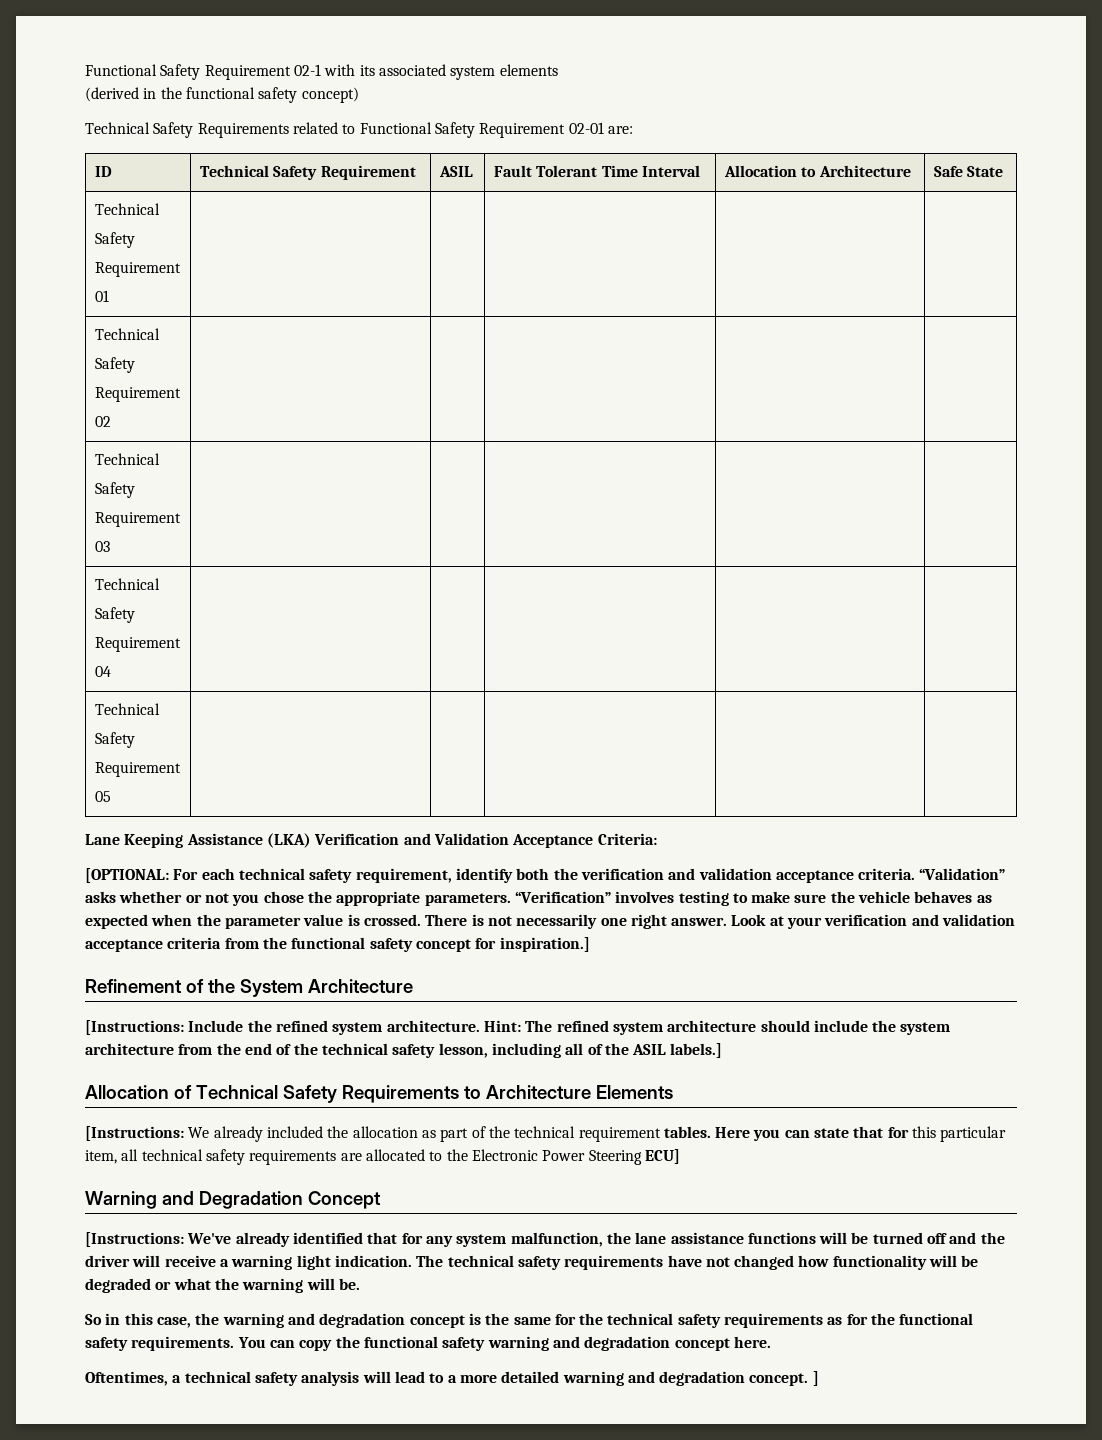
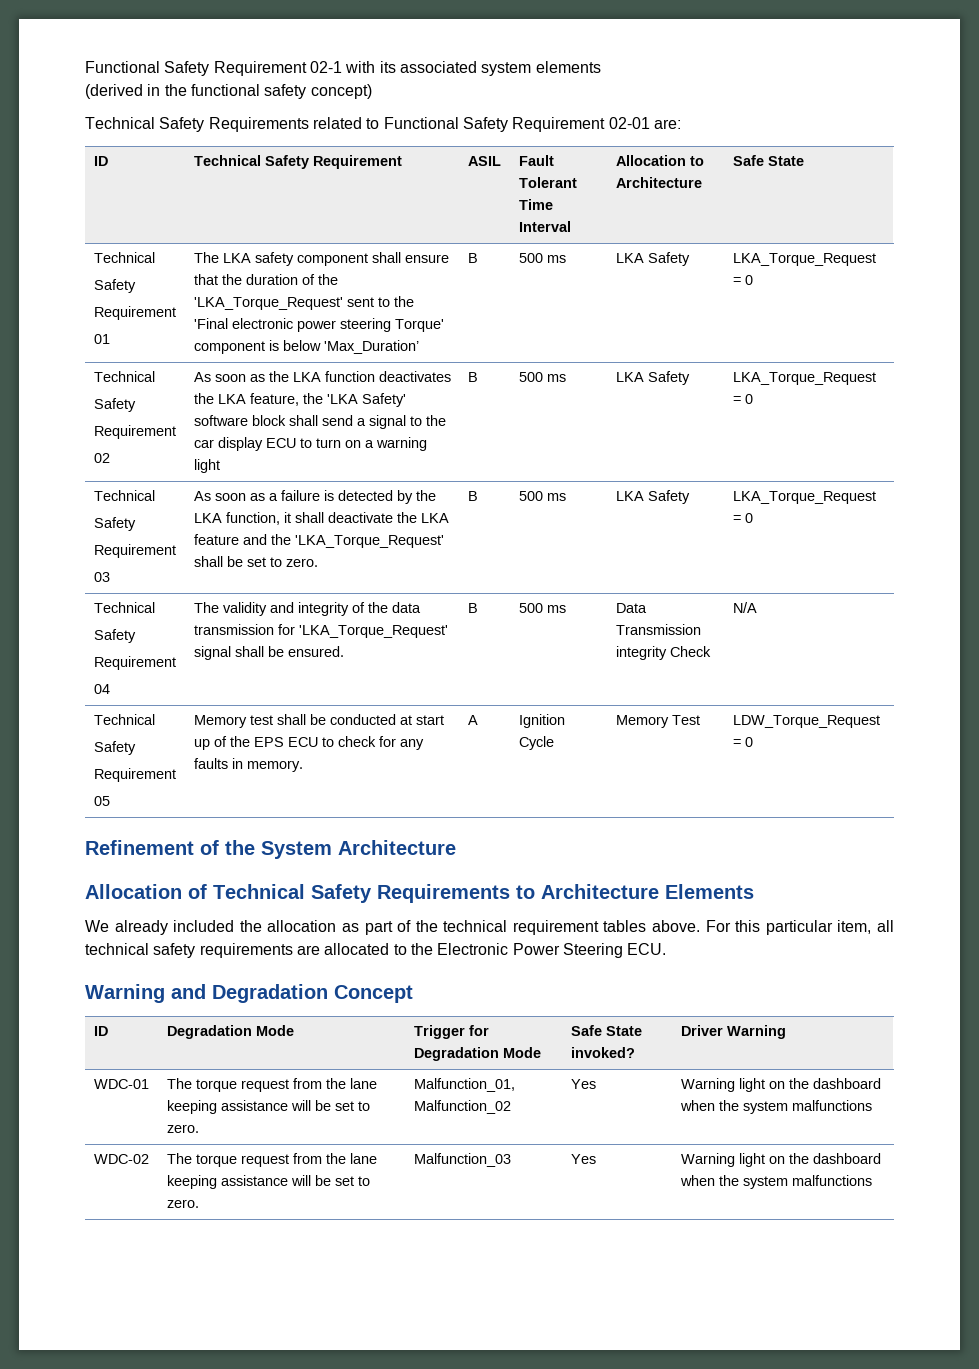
  ID | Technical Safety Requirement | ASIL | Fault Tolerant Time Interval | Allocation to Architecture | Safe State
  Technical
  Safety
  Requirement
- 01 | | | | |
+ 01 | The LKA safety component shall ensure that the duration of the 'LKA_Torque_Request' sent to the 'Final electronic power steering Torque' component is below 'Max_Duration’ | B | 500 ms | LKA Safety | LKA_Torque_Request = 0
  Technical
  Safety
  Requirement
- 02 | | | | |
+ 02 | As soon as the LKA function deactivates the LKA feature, the 'LKA Safety' software block shall send a signal to the car display ECU to turn on a warning light | B | 500 ms | LKA Safety | LKA_Torque_Request = 0
  Technical
  Safety
  Requirement
- 03 | | | | |
+ 03 | As soon as a failure is detected by the LKA function, it shall deactivate the LKA feature and the 'LKA_Torque_Request' shall be set to zero. | B | 500 ms | LKA Safety | LKA_Torque_Request = 0
  Technical
  Safety
  Requirement
- 04 | | | | |
+ 04 | The validity and integrity of the data transmission for 'LKA_Torque_Request' signal shall be ensured. | B | 500 ms | Data Transmission integrity Check | N/A
  Technical
  Safety
  Requirement
- 05 | | | | |
- Lane Keeping Assistance (LKA) Verification and Validation Acceptance Criteria:
- [OPTIONAL: For each technical safety requirement, identify both the verification and validation acceptance criteria. “Validation” asks whether or not you chose the appropriate parameters. “Verification” involves testing to make sure the vehicle behaves as expected when the parameter value is crossed. There is not necessarily one right answer. Look at your verification and validation acceptance criteria from the functional safety concept for inspiration.]
+ 05 | Memory test shall be conducted at start up of the EPS ECU to check for any faults in memory. | A | Ignition Cycle | Memory Test | LDW_Torque_Request = 0
- [Instructions: Include the refined system architecture. Hint: The refined system architecture should include the system architecture from the end of the technical safety lesson, including all of the ASIL labels.]
- [Instructions: We already included the allocation as part of the technical requirement tables. Here you can state that for this particular item, all technical safety requirements are allocated to the Electronic Power Steering ECU]
+ We already included the allocation as part of the technical requirement tables above. For this particular item, all technical safety requirements are allocated to the Electronic Power Steering ECU.
- [Instructions: We've already identified that for any system malfunction, the lane assistance functions will be turned off and the driver will receive a warning light indication. The technical safety requirements have not changed how functionality will be degraded or what the warning will be.
- So in this case, the warning and degradation concept is the same for the technical safety requirements as for the functional safety requirements. You can copy the functional safety warning and degradation concept here.
- Oftentimes, a technical safety analysis will lead to a more detailed warning and degradation concept. ]
+ ID | Degradation Mode | Trigger for Degradation Mode | Safe State invoked? | Driver Warning
+ WDC-01 | The torque request from the lane keeping assistance will be set to zero. | Malfunction_01, Malfunction_02 | Yes | Warning light on the dashboard when the system malfunctions
+ WDC-02 | The torque request from the lane keeping assistance will be set to zero. | Malfunction_03 | Yes | Warning light on the dashboard when the system malfunctions

